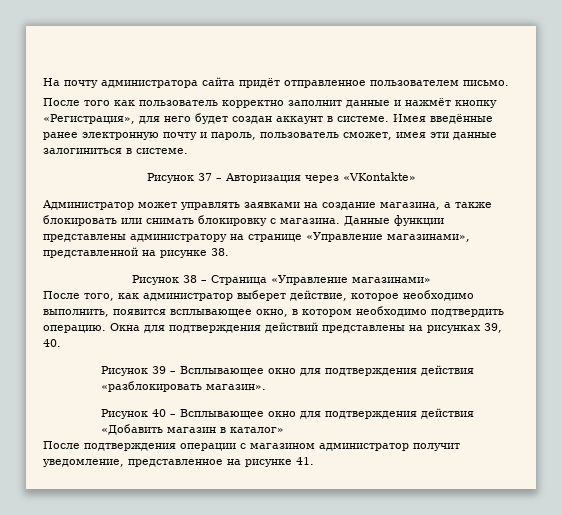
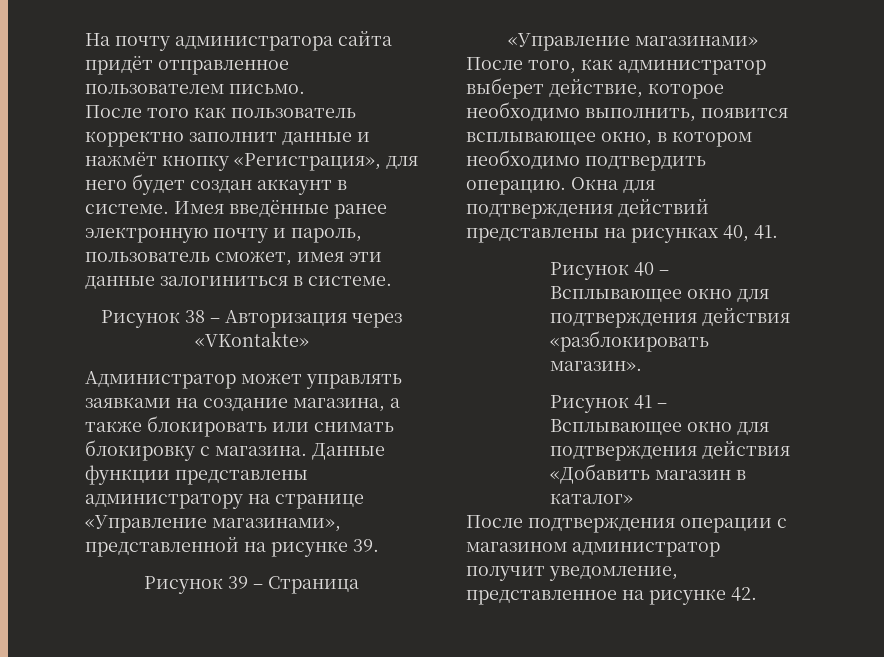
- Рисунок 37 – Авторизация через «VKontakte»
+ Рисунок 38 – Авторизация через «VKontakte»
- Данные функции представлены администратору на странице «Управление магазинами», представленной на рисунке 38.
- Рисунок 38 – Страница «Управление магазинами»
+ Данные функции представлены администратору на странице «Управление магазинами», представленной на рисунке 39.
+ Рисунок 39 – Страница «Управление магазинами»
- Окна для подтверждения действий представлены на рисунках 39, 40.
- Рисунок 39 – Всплывающее окно для подтверждения действия «разблокировать магазин».
+ Окна для подтверждения действий представлены на рисунках 40, 41.
+ Рисунок 40 – Всплывающее окно для подтверждения действия «разблокировать магазин».
- Рисунок 40 – Всплывающее окно для подтверждения действия «Добавить магазин в каталог»
+ Рисунок 41 – Всплывающее окно для подтверждения действия «Добавить магазин в каталог»
- После подтверждения операции с магазином администратор получит уведомление, представленное на рисунке 41.
+ После подтверждения операции с магазином администратор получит уведомление, представленное на рисунке 42.

